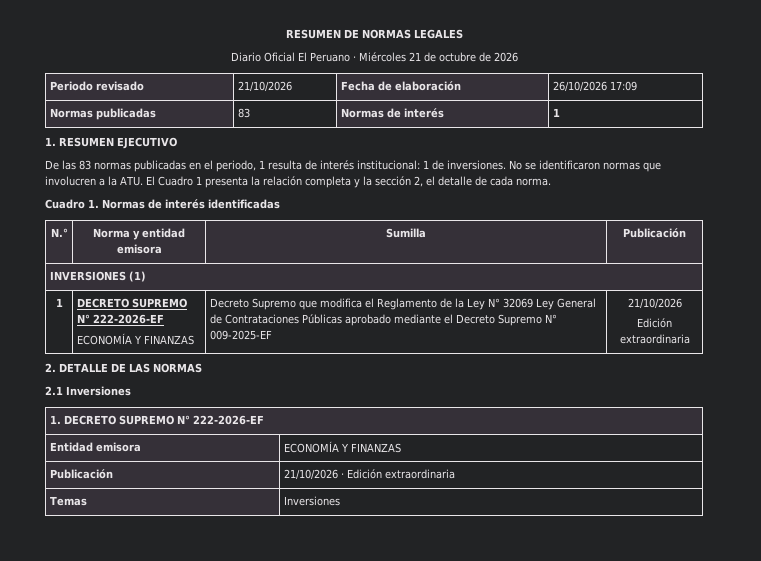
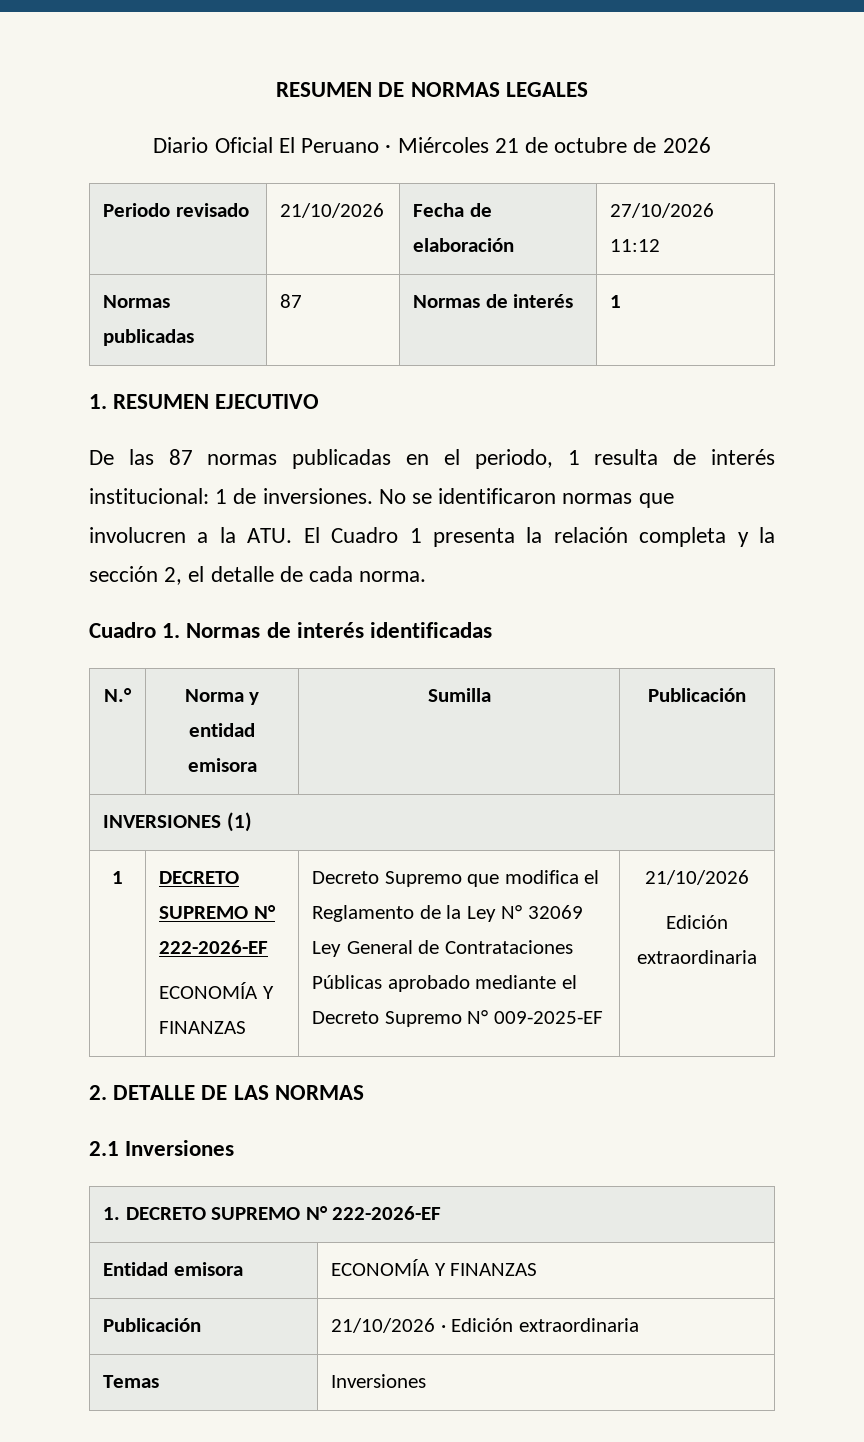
- Periodo revisado | 21/10/2026 | Fecha de elaboración | 26/10/2026 17:09
+ Periodo revisado | 21/10/2026 | Fecha de elaboración | 27/10/2026 11:12
- Normas publicadas | 83 | Normas de interés | 1
+ Normas publicadas | 87 | Normas de interés | 1
- De las 83 normas publicadas en el periodo, 1 resulta de interés institucional: 1 de inversiones.
+ De las 87 normas publicadas en el periodo, 1 resulta de interés institucional: 1 de inversiones.

